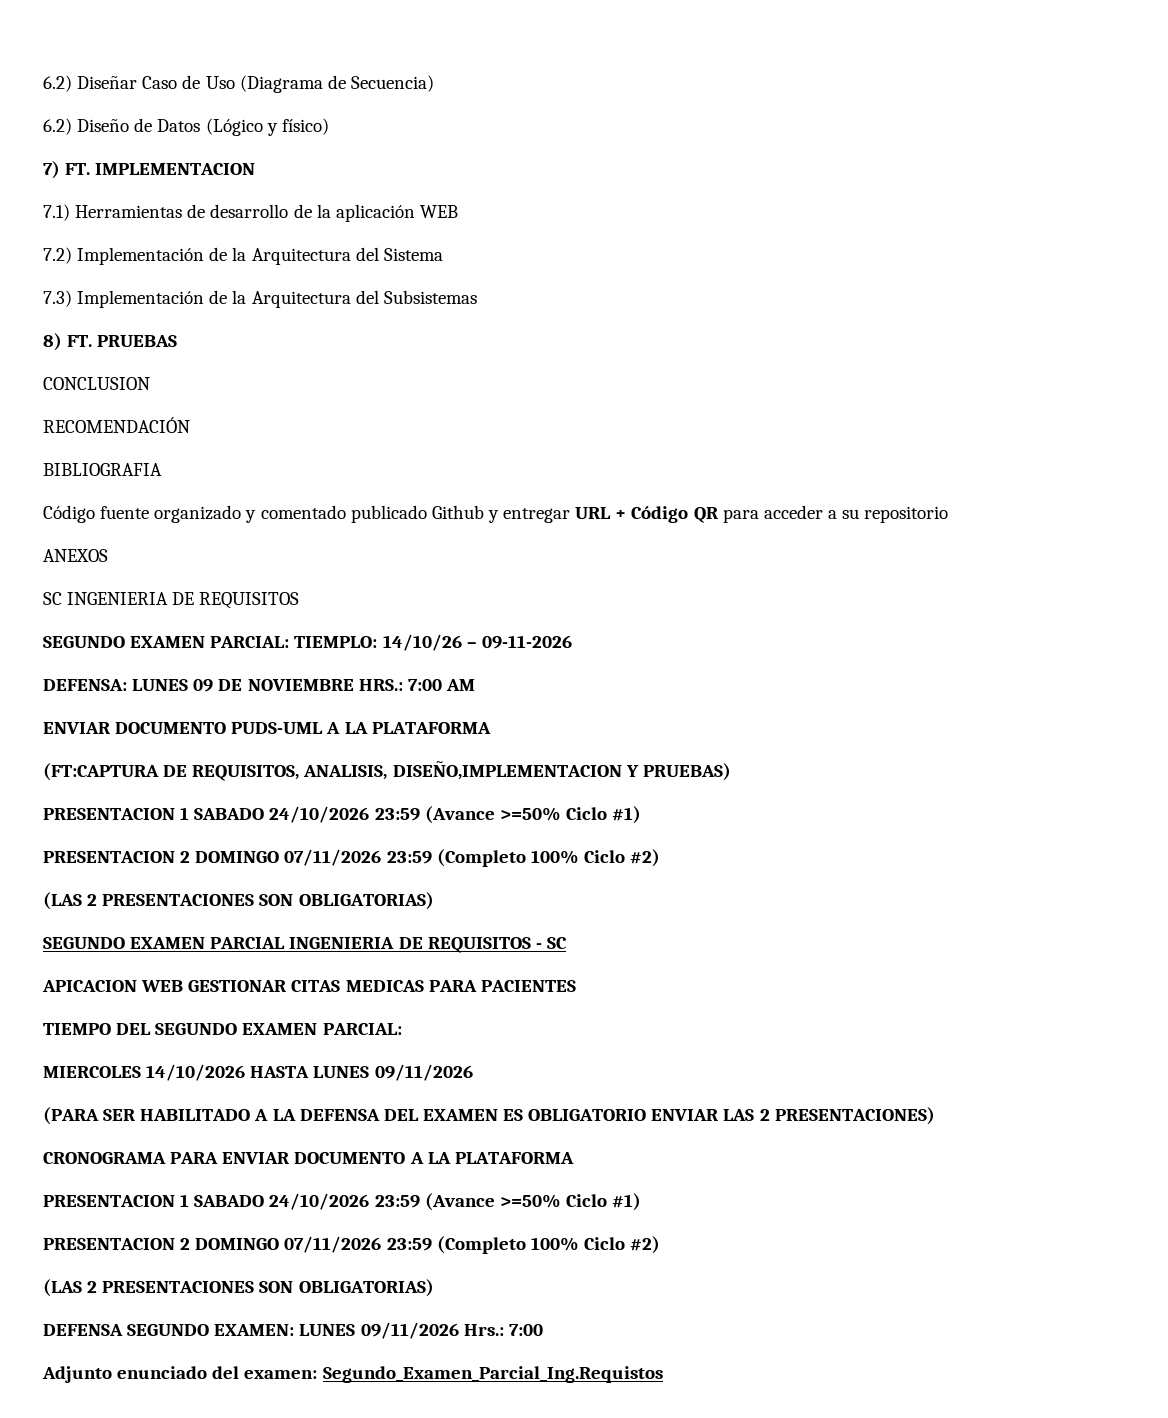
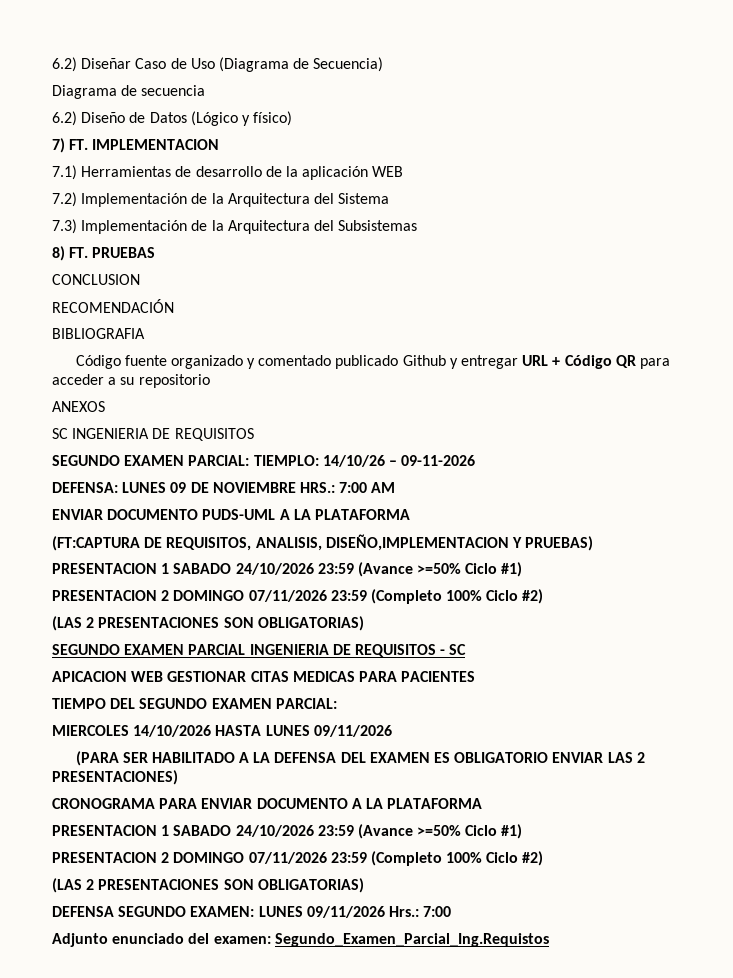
+ Diagrama de secuencia

